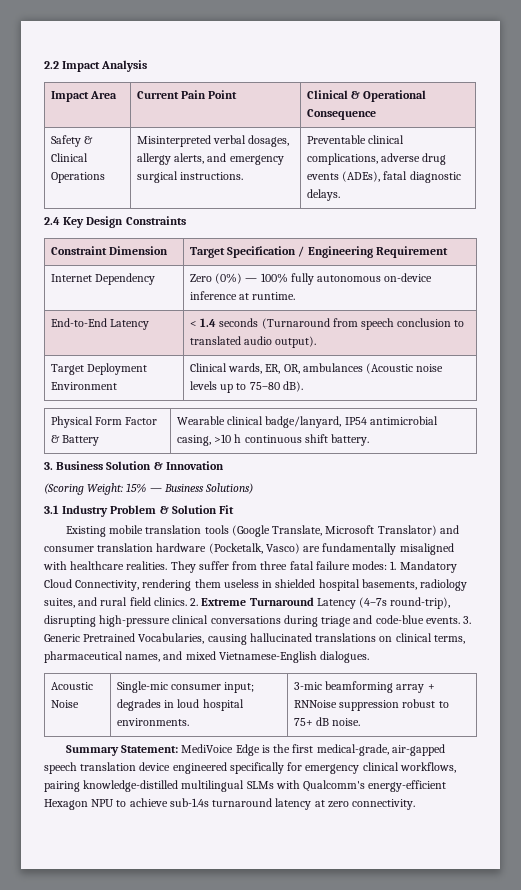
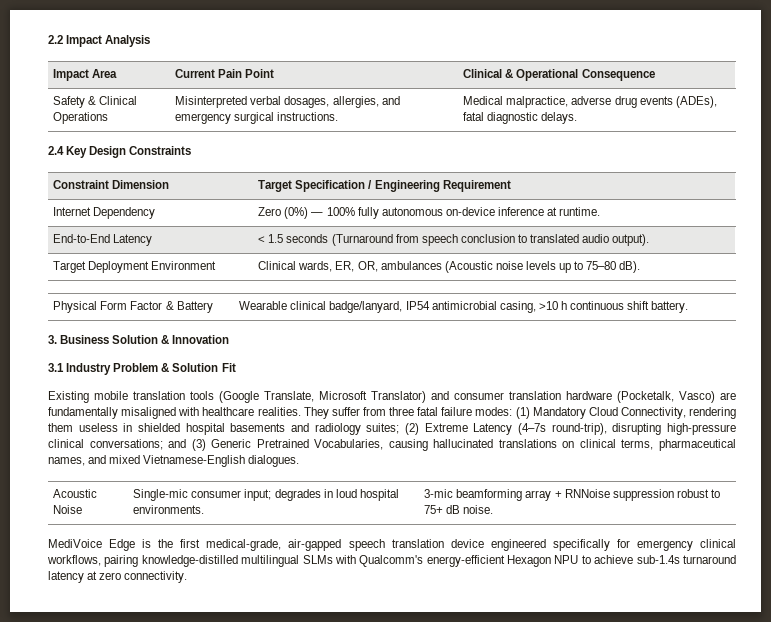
- Safety & Clinical Operations | Misinterpreted verbal dosages, allergy alerts, and emergency surgical instructions. | Preventable clinical complications, adverse drug events (ADEs), fatal diagnostic delays.
+ Safety & Clinical Operations | Misinterpreted verbal dosages, allergies, and emergency surgical instructions. | Medical malpractice, adverse drug events (ADEs), fatal diagnostic delays.
- End-to-End Latency | < 1.4 seconds (Turnaround from speech conclusion to translated audio output).
+ End-to-End Latency | < 1.5 seconds (Turnaround from speech conclusion to translated audio output).
- (Scoring Weight: 15% — Business Solutions)
- They suffer from three fatal failure modes: 1. Mandatory Cloud Connectivity, rendering them useless in shielded hospital basements, radiology suites, and rural field clinics. 2. Extreme Turnaround Latency (4–7s round-trip), disrupting high-pressure clinical conversations during triage and code-blue events. 3. Generic Pretrained Vocabularies, causing hallucinated translations on clinical terms, pharmaceutical names, and mixed Vietnamese-English dialogues.
+ They suffer from three fatal failure modes: (1) Mandatory Cloud Connectivity, rendering them useless in shielded hospital basements and radiology suites; (2) Extreme Latency (4–7s round-trip), disrupting high-pressure clinical conversations; and (3) Generic Pretrained Vocabularies, causing hallucinated translations on clinical terms, pharmaceutical names, and mixed Vietnamese-English dialogues.
- Summary Statement: MediVoice Edge is the first medical-grade, air-gapped speech translation device engineered specifically for emergency clinical workflows, pairing knowledge-distilled multilingual SLMs with Qualcomm's energy-efficient Hexagon NPU to achieve sub-1.4s turnaround latency at zero connectivity.
+ MediVoice Edge is the first medical-grade, air-gapped speech translation device engineered specifically for emergency clinical workflows, pairing knowledge-distilled multilingual SLMs with Qualcomm's energy-efficient Hexagon NPU to achieve sub-1.4s turnaround latency at zero connectivity.

